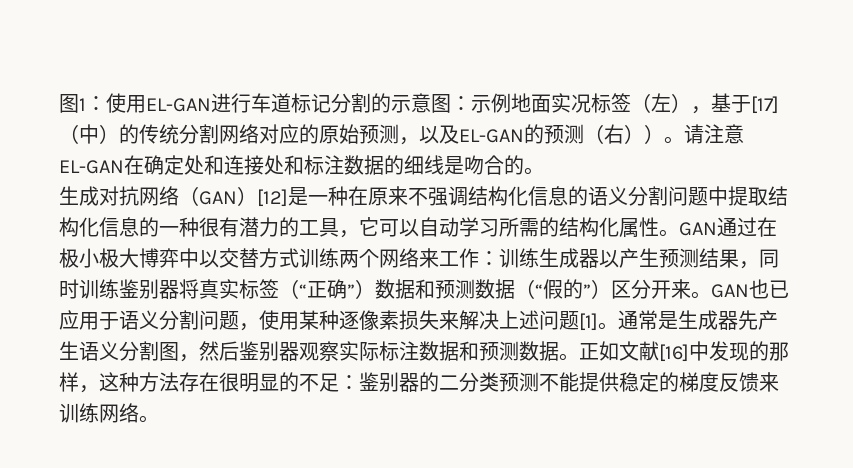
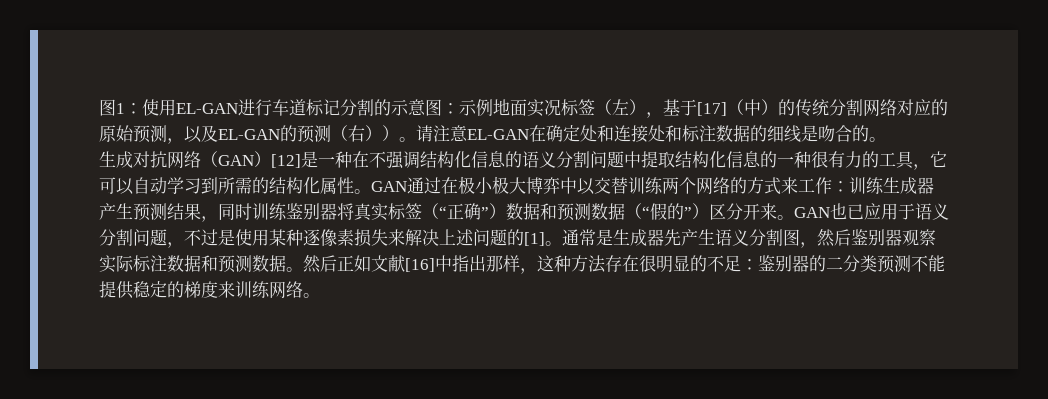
- 生成对抗网络（GAN）[12]是一种在原来不强调结构化信息的语义分割问题中提取结构化信息的一种很有潜力的工具，它可以自动学习所需的结构化属性。
+ 生成对抗网络（GAN）[12]是一种在不强调结构化信息的语义分割问题中提取结构化信息的一种很有力的工具，它可以自动学习到所需的结构化属性。
- GAN通过在极小极大博弈中以交替方式训练两个网络来工作：训练生成器以产生预测结果，同时训练鉴别器将真实标签（“正确”）数据和预测数据（“假的”）区分开来。
+ GAN通过在极小极大博弈中以交替训练两个网络的方式来工作：训练生成器产生预测结果，同时训练鉴别器将真实标签（“正确”）数据和预测数据（“假的”）区分开来。
- GAN也已应用于语义分割问题，使用某种逐像素损失来解决上述问题[1]。
+ GAN也已应用于语义分割问题，不过是使用某种逐像素损失来解决上述问题的[1]。
- 正如文献[16]中发现的那样，这种方法存在很明显的不足：鉴别器的二分类预测不能提供稳定的梯度反馈来训练网络。
+ 然后正如文献[16]中指出那样，这种方法存在很明显的不足：鉴别器的二分类预测不能提供稳定的梯度来训练网络。

